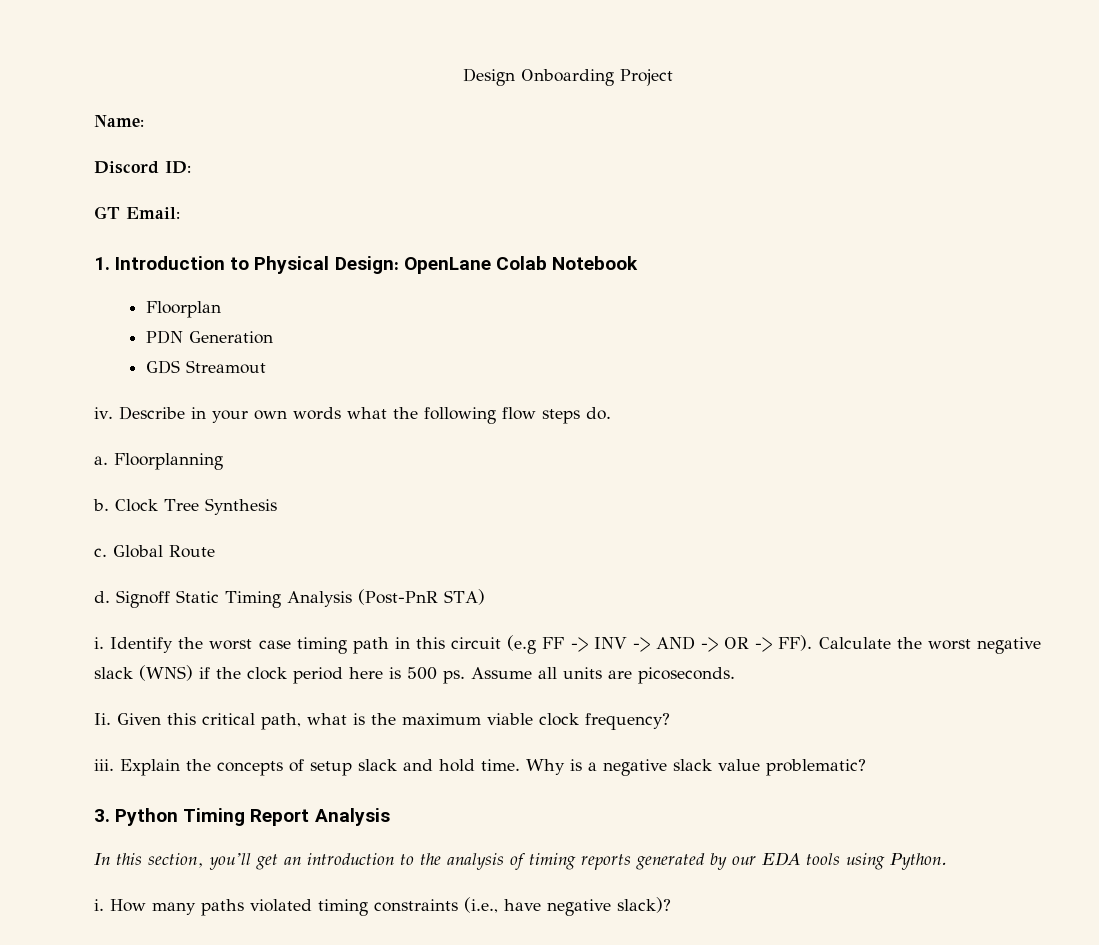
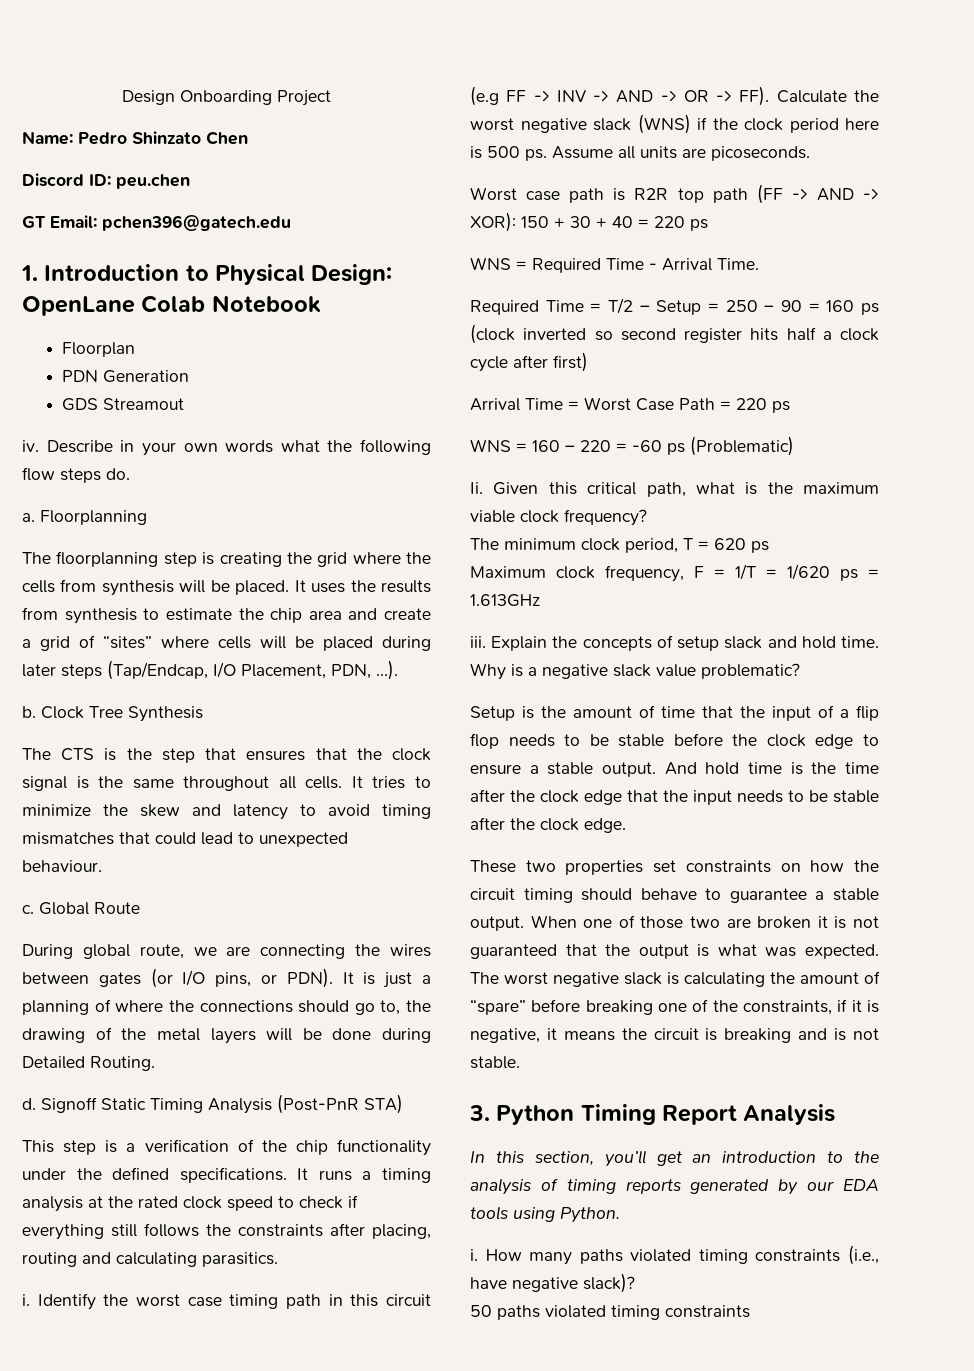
- Name:
+ Name: Pedro Shinzato Chen
- Discord ID:
+ Discord ID: peu.chen
- GT Email:
+ GT Email: pchen396@gatech.edu
+ The floorplanning step is creating the grid where the cells from synthesis will be placed. It uses the results from synthesis to estimate the chip area and create a grid of “sites” where cells will be placed during later steps (Tap/Endcap, I/O Placement, PDN, …).
  b. Clock Tree Synthesis
+ The CTS is the step that ensures that the clock signal is the same throughout all cells. It tries to minimize the skew and latency to avoid timing mismatches that could lead to unexpected behaviour.
  c. Global Route
+ During global route, we are connecting the wires between gates (or I/O pins, or PDN). It is just a planning of where the connections should go to, the drawing of the metal layers will be done during Detailed Routing.
+ This step is a verification of the chip functionality under the defined specifications. It runs a timing analysis at the rated clock speed to check if everything still follows the constraints after placing, routing and calculating parasitics.
+ Worst case path is R2R top path (FF -> AND -> XOR): 150 + 30 + 40 = 220 ps
+ WNS = Required Time - Arrival Time.
+ Required Time = T/2 – Setup = 250 – 90 = 160 ps (clock inverted so second register hits half a clock cycle after first)
+ Arrival Time = Worst Case Path = 220 ps
+ WNS = 160 – 220 = -60 ps (Problematic)
+ The minimum clock period, T = 620 ps
+ Maximum clock frequency, F = 1/T = 1/620 ps = 1.613GHz
+ Setup is the amount of time that the input of a flip flop needs to be stable before the clock edge to ensure a stable output. And hold time is the time after the clock edge that the input needs to be stable after the clock edge.
+ These two properties set constraints on how the circuit timing should behave to guarantee a stable output. When one of those two are broken it is not guaranteed that the output is what was expected. The worst negative slack is calculating the amount of “spare” before breaking one of the constraints, if it is negative, it means the circuit is breaking and is not stable.
+ 50 paths violated timing constraints

